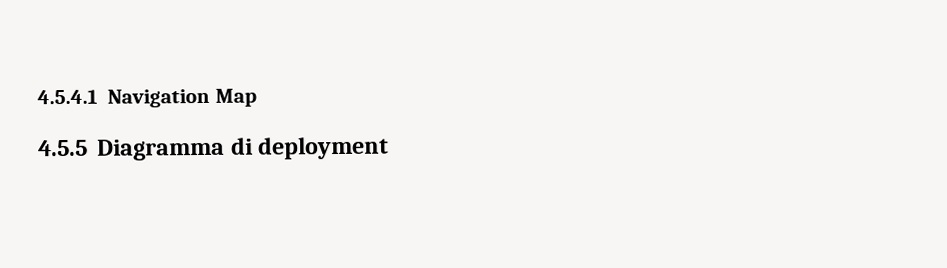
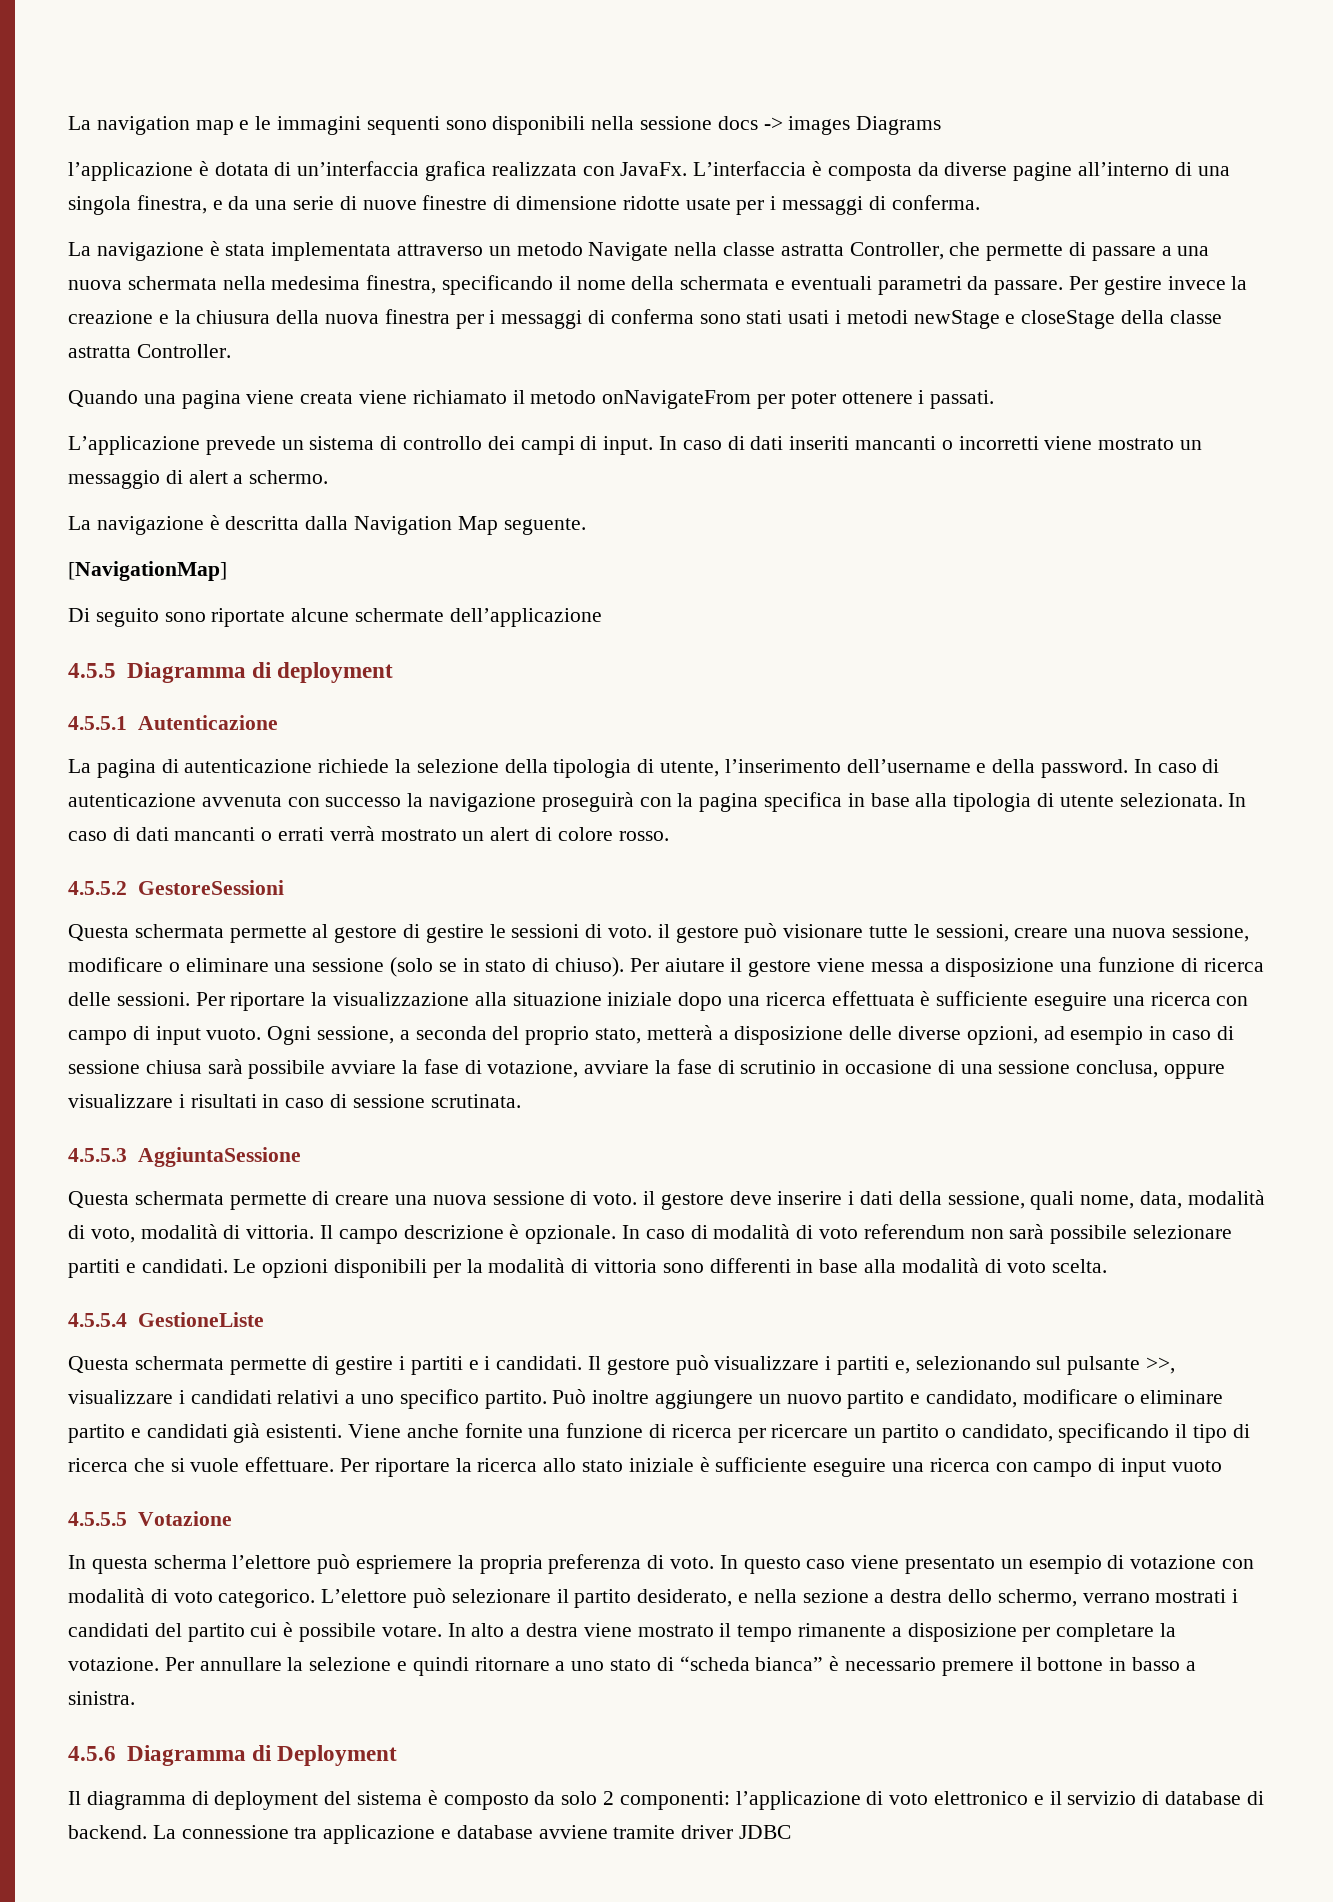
- 4.5.4.1 Navigation Map
+ La navigation map e le immagini sequenti sono disponibili nella sessione docs -> images Diagrams
+ l’applicazione è dotata di un’interfaccia grafica realizzata con JavaFx. L’interfaccia è composta da diverse pagine all’interno di una singola finestra, e da una serie di nuove finestre di dimensione ridotte usate per i messaggi di conferma.
+ La navigazione è stata implementata attraverso un metodo Navigate nella classe astratta Controller, che permette di passare a una nuova schermata nella medesima finestra, specificando il nome della schermata e eventuali parametri da passare. Per gestire invece la creazione e la chiusura della nuova finestra per i messaggi di conferma sono stati usati i metodi newStage e closeStage della classe astratta Controller.
+ Quando una pagina viene creata viene richiamato il metodo onNavigateFrom per poter ottenere i passati.
+ L’applicazione prevede un sistema di controllo dei campi di input. In caso di dati inseriti mancanti o incorretti viene mostrato un messaggio di alert a schermo.
+ La navigazione è descritta dalla Navigation Map seguente.
+ [NavigationMap]
+ Di seguito sono riportate alcune schermate dell’applicazione
  4.5.5 Diagramma di deployment
+ 4.5.5.1 Autenticazione
+ La pagina di autenticazione richiede la selezione della tipologia di utente, l’inserimento dell’username e della password. In caso di autenticazione avvenuta con successo la navigazione proseguirà con la pagina specifica in base alla tipologia di utente selezionata. In caso di dati mancanti o errati verrà mostrato un alert di colore rosso.
+ 4.5.5.2 GestoreSessioni
+ Questa schermata permette al gestore di gestire le sessioni di voto. il gestore può visionare tutte le sessioni, creare una nuova sessione, modificare o eliminare una sessione (solo se in stato di chiuso). Per aiutare il gestore viene messa a disposizione una funzione di ricerca delle sessioni. Per riportare la visualizzazione alla situazione iniziale dopo una ricerca effettuata è sufficiente eseguire una ricerca con campo di input vuoto. Ogni sessione, a seconda del proprio stato, metterà a disposizione delle diverse opzioni, ad esempio in caso di sessione chiusa sarà possibile avviare la fase di votazione, avviare la fase di scrutinio in occasione di una sessione conclusa, oppure visualizzare i risultati in caso di sessione scrutinata.
+ 4.5.5.3 AggiuntaSessione
+ Questa schermata permette di creare una nuova sessione di voto. il gestore deve inserire i dati della sessione, quali nome, data, modalità di voto, modalità di vittoria. Il campo descrizione è opzionale. In caso di modalità di voto referendum non sarà possibile selezionare partiti e candidati. Le opzioni disponibili per la modalità di vittoria sono differenti in base alla modalità di voto scelta.
+ 4.5.5.4 GestioneListe
+ Questa schermata permette di gestire i partiti e i candidati. Il gestore può visualizzare i partiti e, selezionando sul pulsante >>, visualizzare i candidati relativi a uno specifico partito. Può inoltre aggiungere un nuovo partito e candidato, modificare o eliminare partito e candidati già esistenti. Viene anche fornite una funzione di ricerca per ricercare un partito o candidato, specificando il tipo di ricerca che si vuole effettuare. Per riportare la ricerca allo stato iniziale è sufficiente eseguire una ricerca con campo di input vuoto
+ 4.5.5.5 Votazione
+ In questa scherma l’elettore può espriemere la propria preferenza di voto. In questo caso viene presentato un esempio di votazione con modalità di voto categorico. L’elettore può selezionare il partito desiderato, e nella sezione a destra dello schermo, verrano mostrati i candidati del partito cui è possibile votare. In alto a destra viene mostrato il tempo rimanente a disposizione per completare la votazione. Per annullare la selezione e quindi ritornare a uno stato di “scheda bianca” è necessario premere il bottone in basso a sinistra.
+ 4.5.6 Diagramma di Deployment
+ Il diagramma di deployment del sistema è composto da solo 2 componenti: l’applicazione di voto elettronico e il servizio di database di backend. La connessione tra applicazione e database avviene tramite driver JDBC

